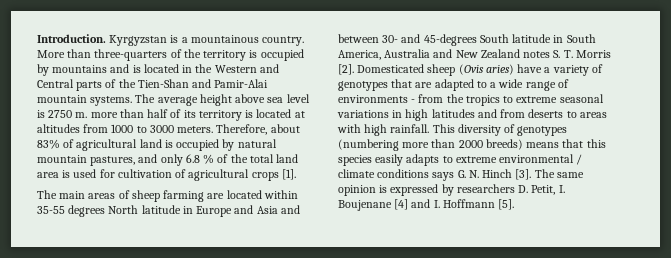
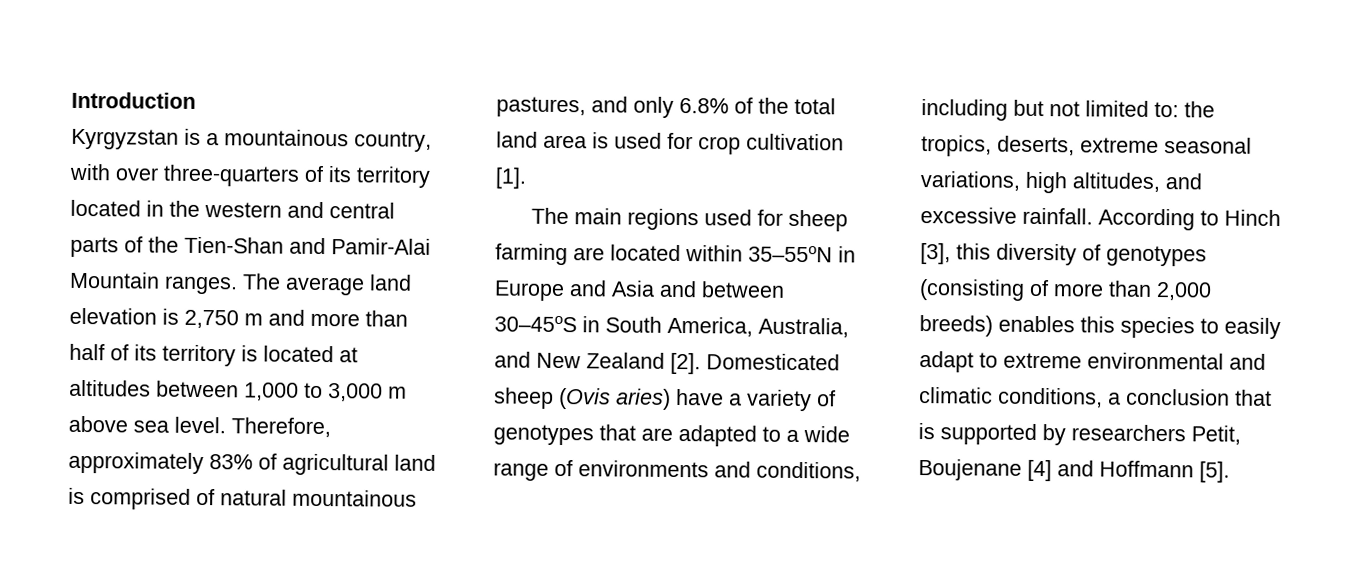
- Introduction. Kyrgyzstan is a mountainous country. More than three-quarters of the territory is occupied by mountains and is located in the Western and Central parts of the Tien-Shan and Pamir-Alai mountain systems. The average height above sea level is 2750 m. more than half of its territory is located at altitudes from 1000 to 3000 meters. Therefore, about 83% of agricultural land is occupied by natural mountain pastures, and only 6.8 % of the total land area is used for cultivation of agricultural crops [1].
+ Introduction
+ Kyrgyzstan is a mountainous country, with over three-quarters of its territory located in the western and central parts of the Tien-Shan and Pamir-Alai Mountain ranges. The average land elevation is 2,750 m and more than half of its territory is located at altitudes between 1,000 to 3,000 m above sea level. Therefore, approximately 83% of agricultural land is comprised of natural mountainous pastures, and only 6.8% of the total land area is used for crop cultivation [1].
- The main areas of sheep farming are located within 35-55 degrees North latitude in Europe and Asia and between 30- and 45-degrees South latitude in South America, Australia and New Zealand notes S. T. Morris [2].
+ The main regions used for sheep farming are located within 35–55oN in Europe and Asia and between 30–45oS in South America, Australia, and New Zealand [2].
- Domesticated sheep (Ovis aries) have a variety of genotypes that are adapted to a wide range of environments - from the tropics to extreme seasonal variations in high latitudes and from deserts to areas with high rainfall. This diversity of genotypes (numbering more than 2000 breeds) means that this species easily adapts to extreme environmental / climate conditions says G. N. Hinch [3]. The same opinion is expressed by researchers D. Petit, I. Boujenane [4] and I. Hoffmann [5].
+ Domesticated sheep (Ovis aries) have a variety of genotypes that are adapted to a wide range of environments and conditions, including but not limited to: the tropics, deserts, extreme seasonal variations, high altitudes, and excessive rainfall. According to Hinch [3], this diversity of genotypes (consisting of more than 2,000 breeds) enables this species to easily adapt to extreme environmental and climatic conditions, a conclusion that is supported by researchers Petit, Boujenane [4] and Hoffmann [5].

